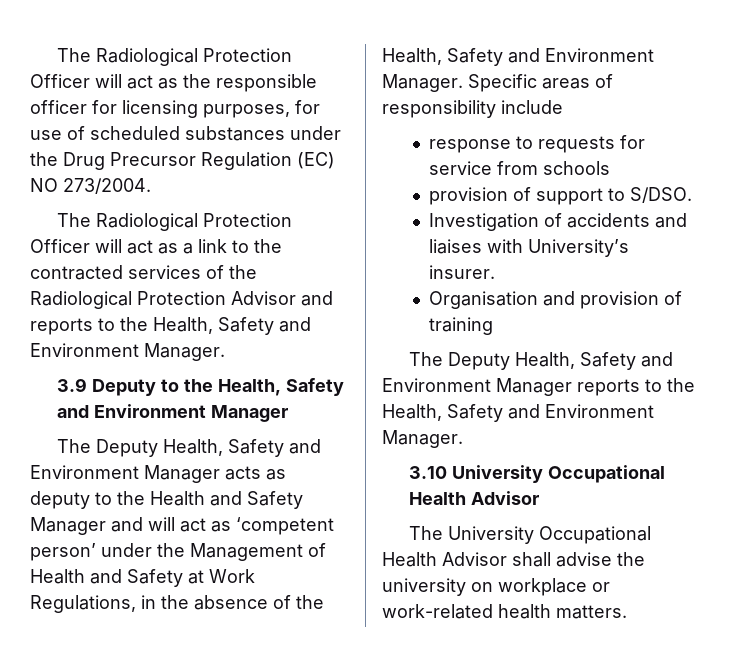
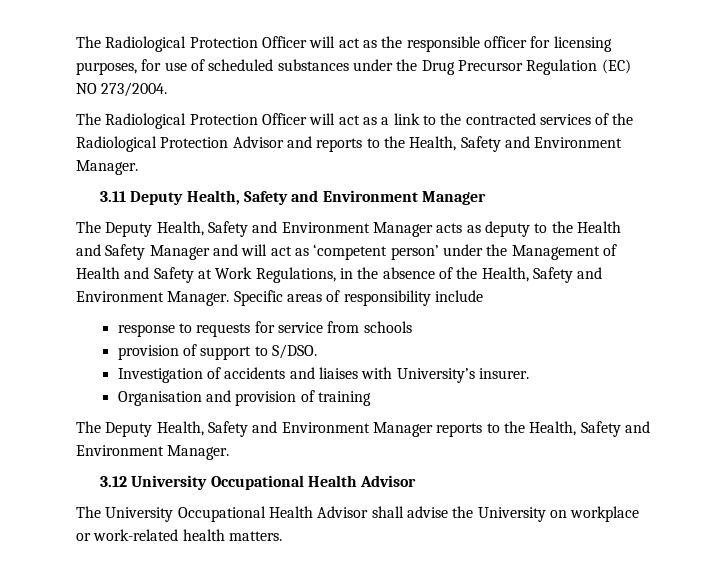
- 3.9 Deputy to the Health, Safety and Environment Manager
+ 3.11 Deputy Health, Safety and Environment Manager
- 3.10 University Occupational Health Advisor
+ 3.12 University Occupational Health Advisor
- The University Occupational Health Advisor shall advise the university on workplace or work-related health matters.
+ The University Occupational Health Advisor shall advise the University on workplace or work-related health matters.

